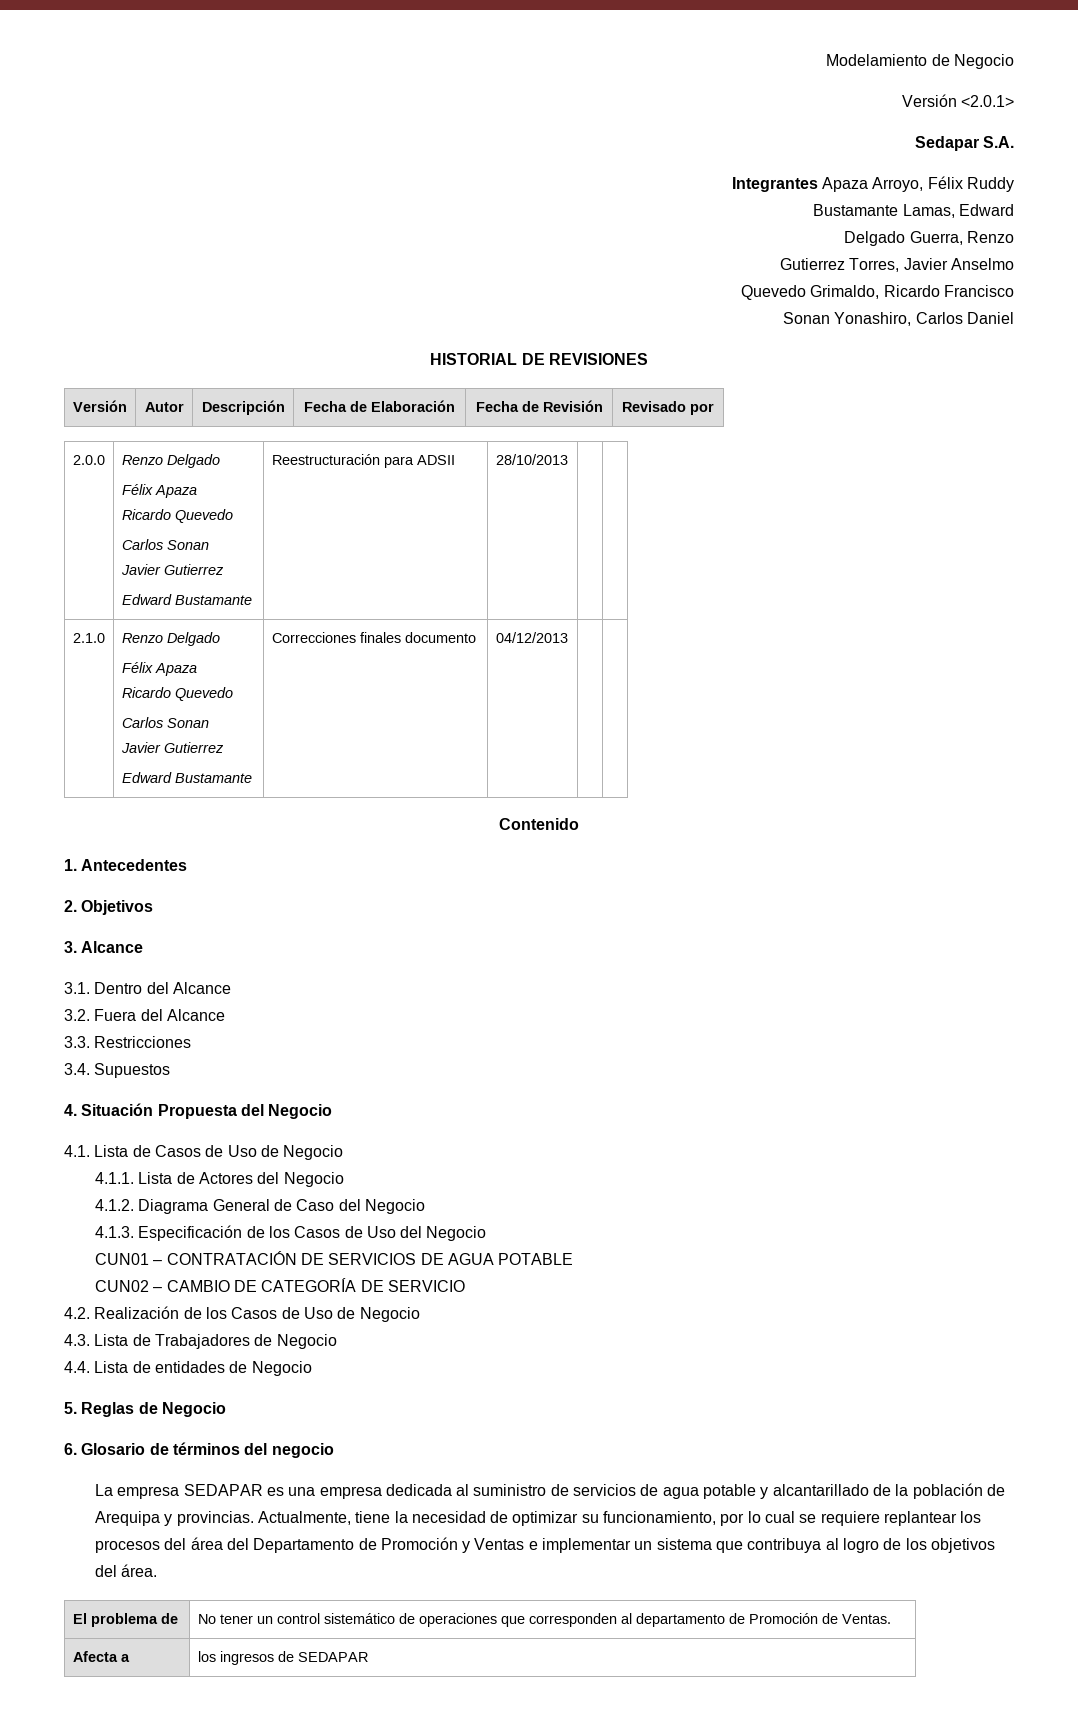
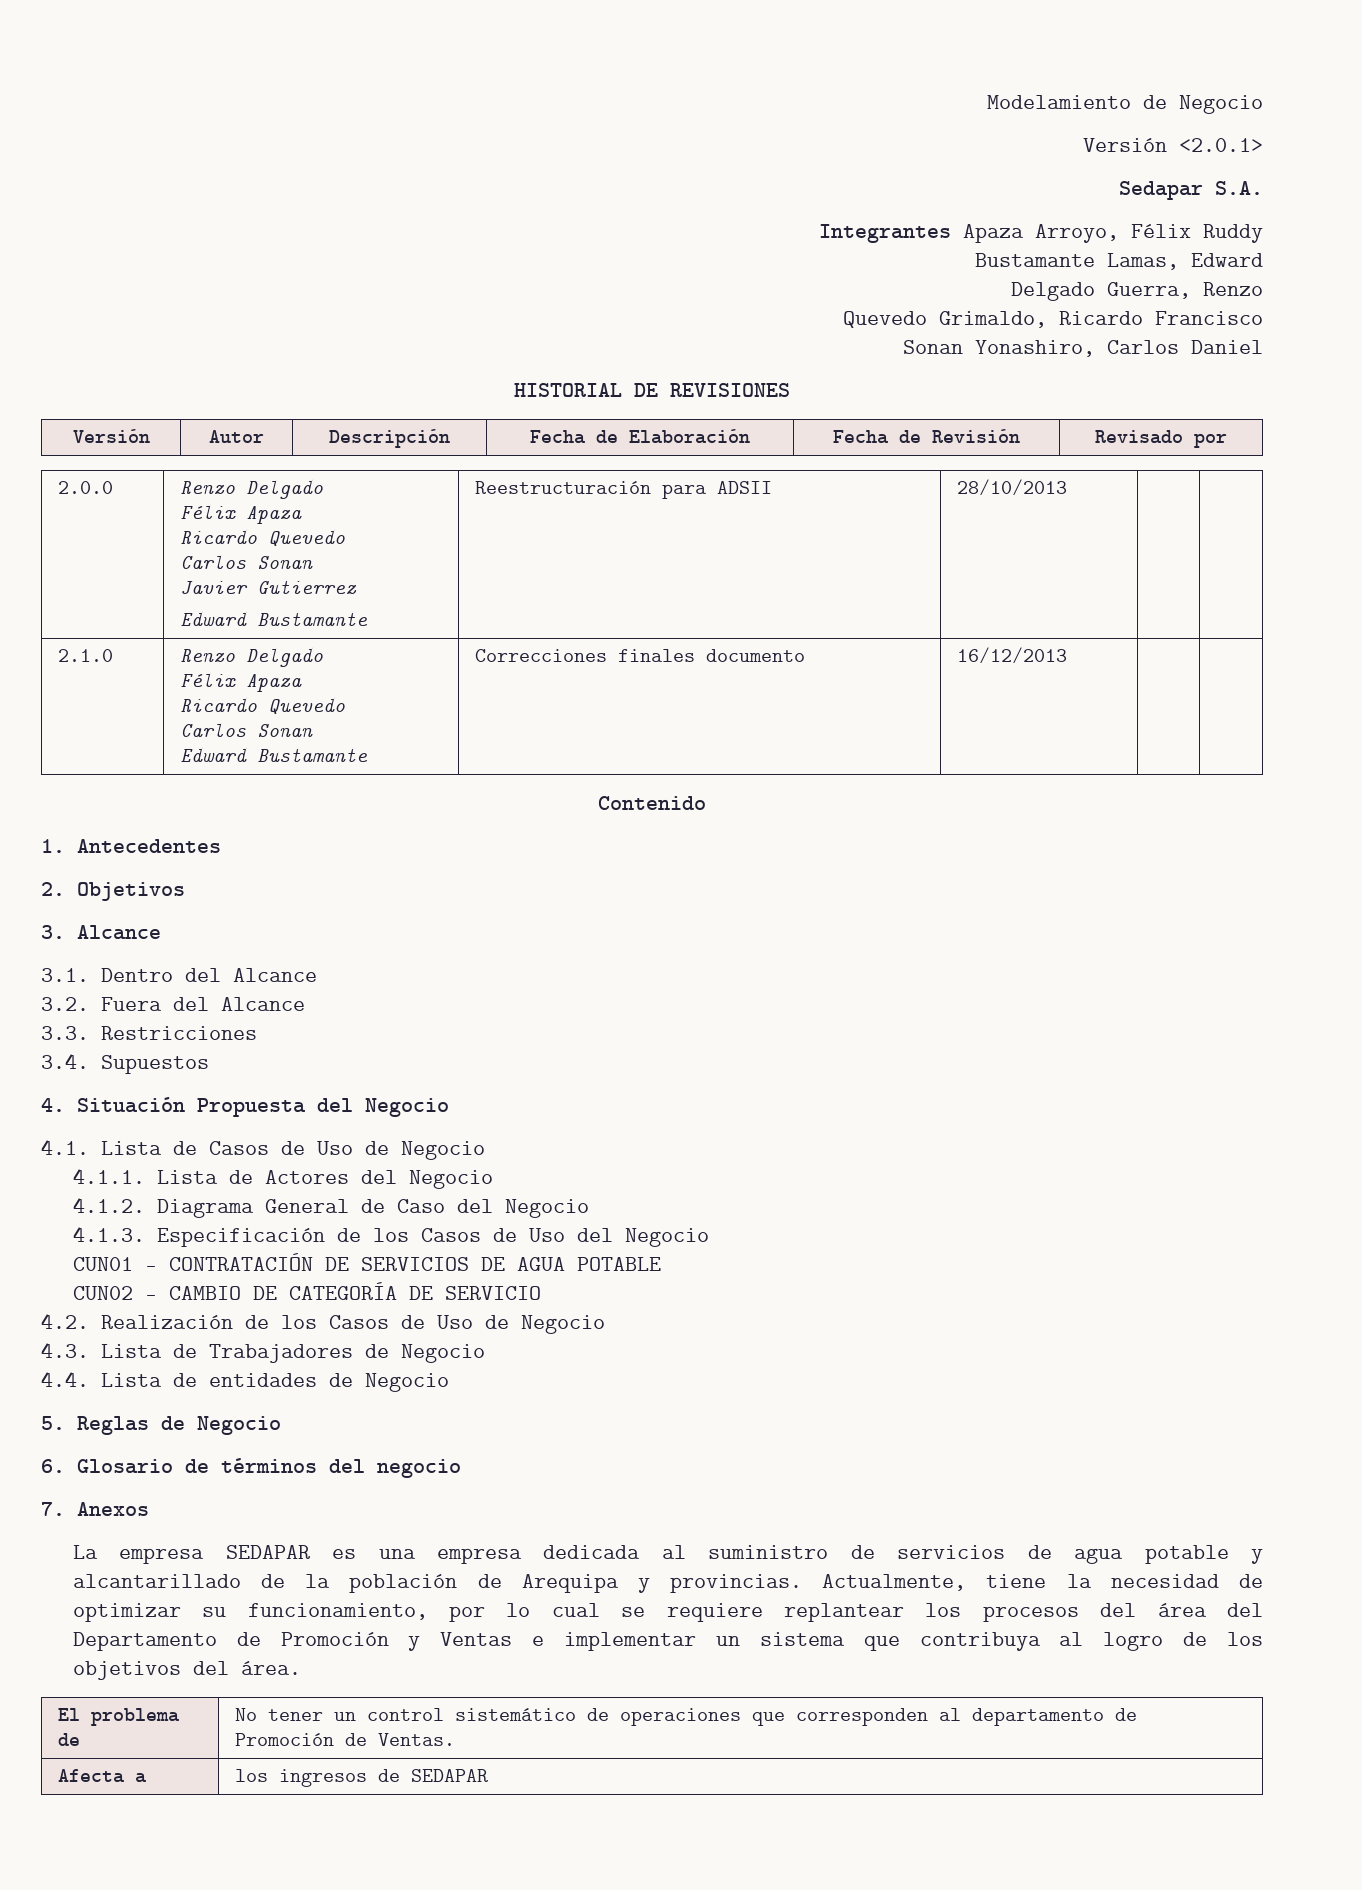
- Gutierrez Torres, Javier Anselmo
  2.1.0 | Renzo Delgado
  Félix Apaza
  Ricardo Quevedo
  Carlos Sonan
- Javier Gutierrez
- Edward Bustamante | Correcciones finales documento | 04/12/2013 | |
+ Edward Bustamante | Correcciones finales documento | 16/12/2013 | |
+ 7. Anexos

